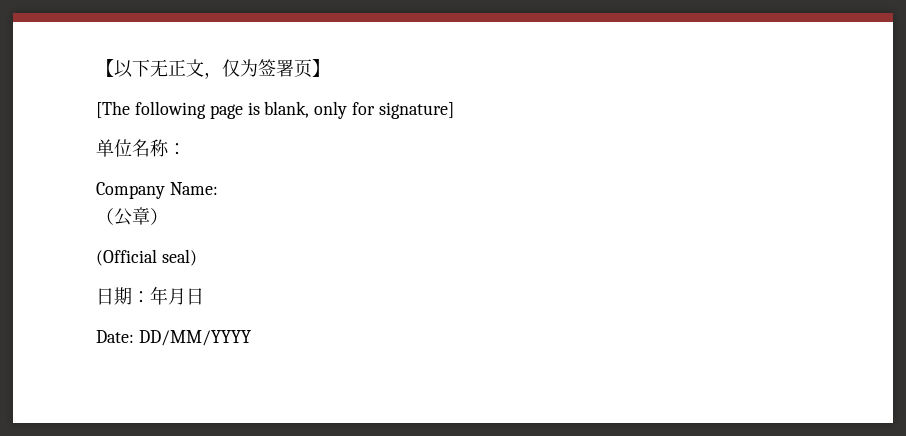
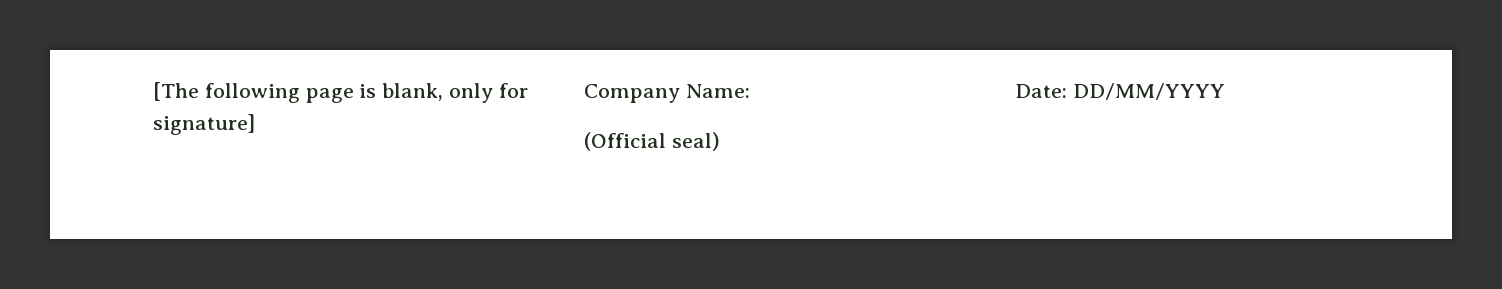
- 【以下无正文，仅为签署页】
- 单位名称：
- （公章）
- 日期：年月日

